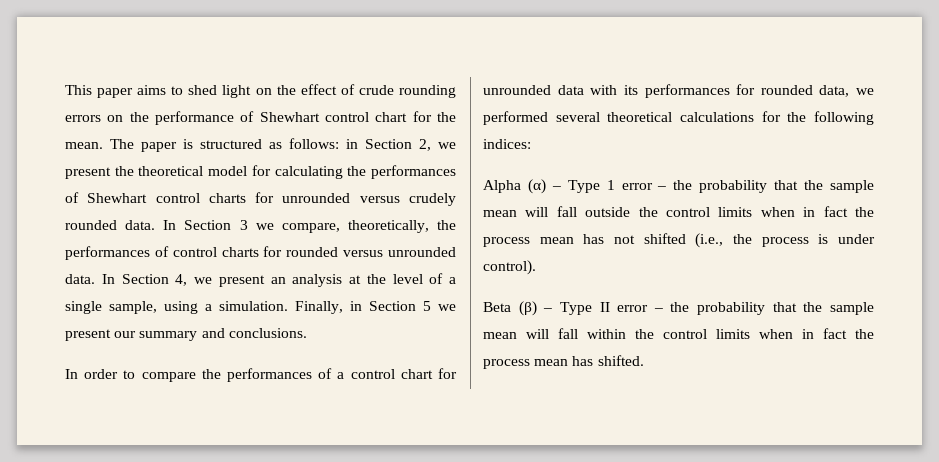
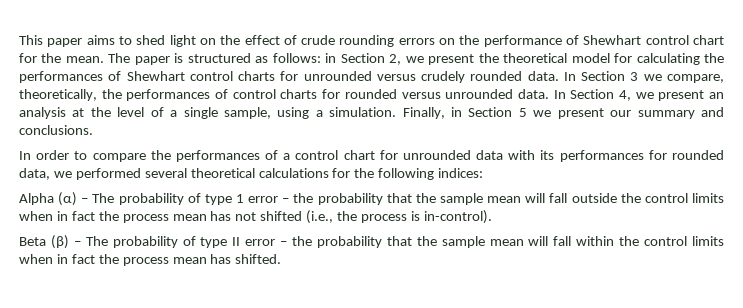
- Alpha (α) – Type 1 error – the probability that the sample mean will fall outside the control limits when in fact the process mean has not shifted (i.e., the process is under control).
+ Alpha (α) – The probability of type 1 error – the probability that the sample mean will fall outside the control limits when in fact the process mean has not shifted (i.e., the process is in-control).
- Beta (β) – Type II error – the probability that the sample mean will fall within the control limits when in fact the process mean has shifted.
+ Beta (β) – The probability of type II error – the probability that the sample mean will fall within the control limits when in fact the process mean has shifted.

